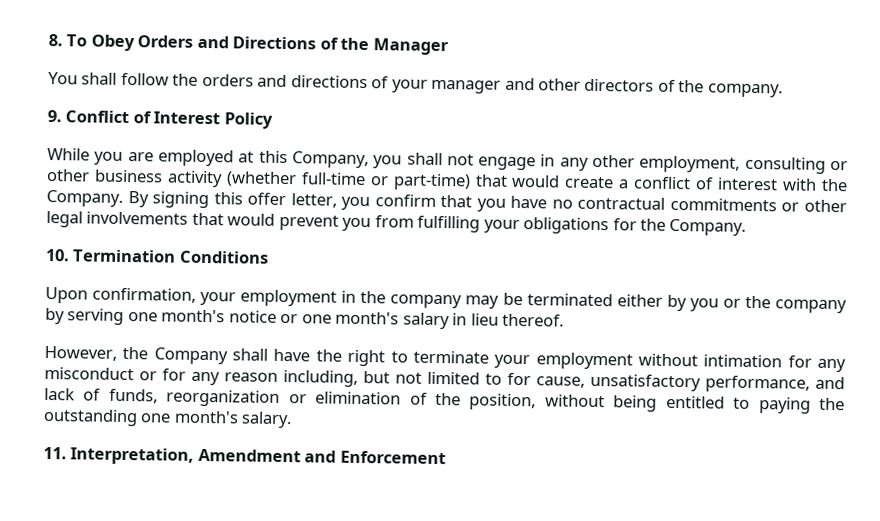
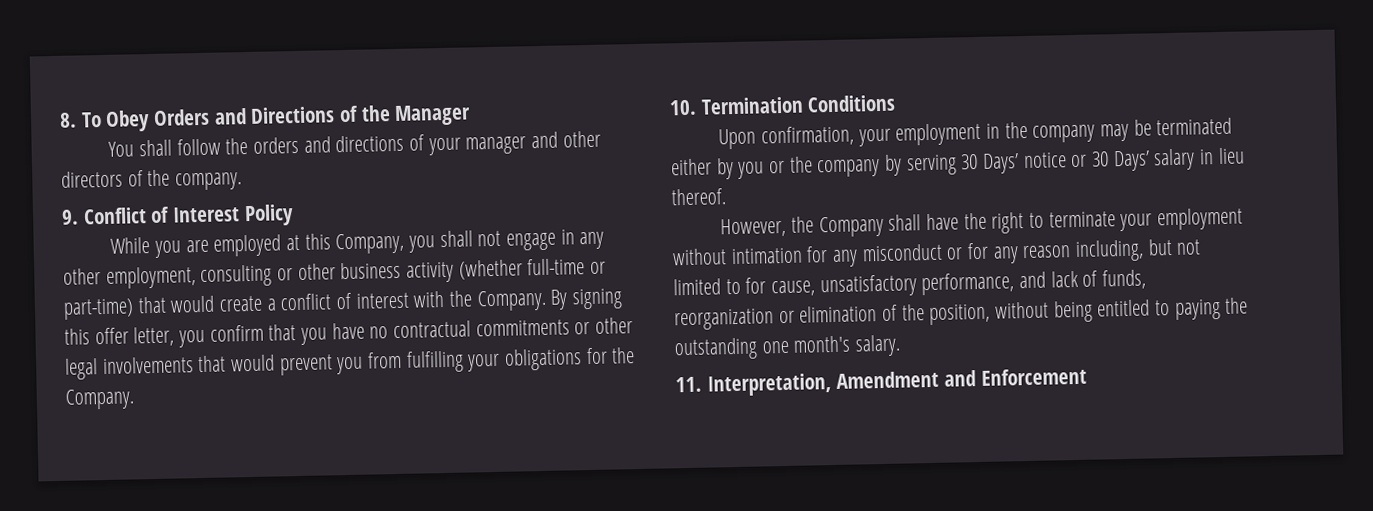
- Upon confirmation, your employment in the company may be terminated either by you or the company by serving one month's notice or one month's salary in lieu thereof.
+ Upon confirmation, your employment in the company may be terminated either by you or the company by serving 30 Days’ notice or 30 Days’ salary in lieu thereof.

